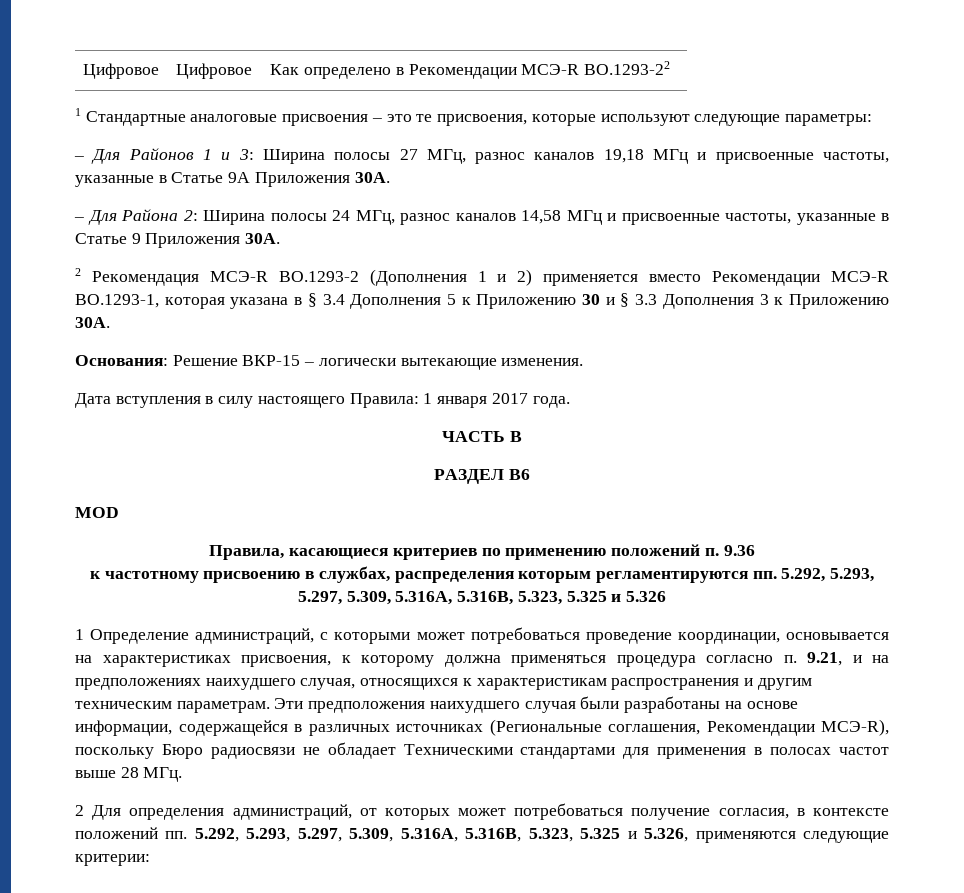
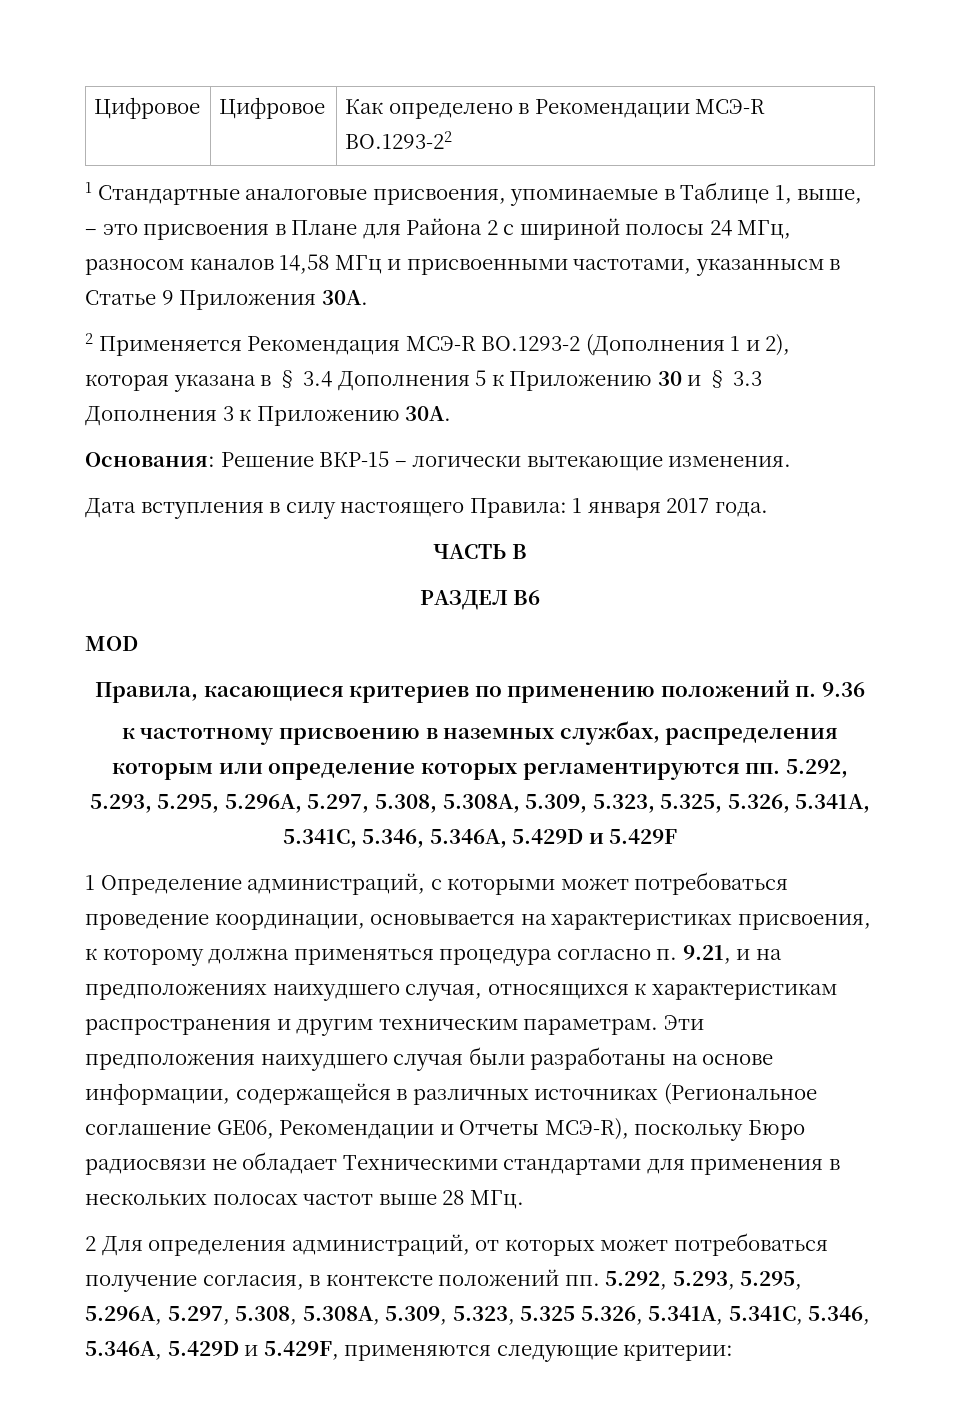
- 1 Стандартные аналоговые присвоения – это те присвоения, которые используют следующие параметры:
- – Для Районов 1 и 3: Ширина полосы 27 МГц, разнос каналов 19,18 МГц и присвоенные частоты, указанные в Статье 9А Приложения 30А.
- – Для Района 2: Ширина полосы 24 МГц, разнос каналов 14,58 МГц и присвоенные частоты, указанные в Статье 9 Приложения 30А.
+ 1 Стандартные аналоговые присвоения, упоминаемые в Таблице 1, выше, – это присвоения в Плане для Района 2 с шириной полосы 24 МГц, разносом каналов 14,58 МГц и присвоенными частотами, указаннысм в Статье 9 Приложения 30А.
- 2 Рекомендация МСЭ-R BO.1293-2 (Дополнения 1 и 2) применяется вместо Рекомендации МСЭ-R BO.1293-1, которая указана в § 3.4 Дополнения 5 к Приложению 30 и § 3.3 Дополнения 3 к Приложению 30A.
+ 2 Применяется Рекомендация МСЭ-R BO.1293-2 (Дополнения 1 и 2), которая указана в § 3.4 Дополнения 5 к Приложению 30 и § 3.3 Дополнения 3 к Приложению 30A.
- к частотному присвоению в службах, распределения которым регламентируются пп. 5.292, 5.293, 5.297, 5.309, 5.316A, 5.316B, 5.323, 5.325 и 5.326
+ к частотному присвоению в наземных службах, распределения которым или определение которых регламентируются пп. 5.292, 5.293, 5.295, 5.296A, 5.297, 5.308, 5.308A, 5.309, 5.323, 5.325, 5.326, 5.341A, 5.341C, 5.346, 5.346A, 5.429D и 5.429F
- Эти предположения наихудшего случая были разработаны на основе информации, содержащейся в различных источниках (Региональные соглашения, Рекомендации МСЭ-R), поскольку Бюро радиосвязи не обладает Техническими стандартами для применения в полосах частот выше 28 МГц.
+ Эти предположения наихудшего случая были разработаны на основе информации, содержащейся в различных источниках (Региональное соглашение GE06, Рекомендации и Отчеты МСЭ-R), поскольку Бюро радиосвязи не обладает Техническими стандартами для применения в нескольких полосах частот выше 28 МГц.
- 2 Для определения администраций, от которых может потребоваться получение согласия, в контексте положений пп. 5.292, 5.293, 5.297, 5.309, 5.316A, 5.316B, 5.323, 5.325 и 5.326, применяются следующие критерии:
+ 2 Для определения администраций, от которых может потребоваться получение согласия, в контексте положений пп. 5.292, 5.293, 5.295, 5.296A, 5.297, 5.308, 5.308A, 5.309, 5.323, 5.325 5.326, 5.341A, 5.341C, 5.346, 5.346A, 5.429D и 5.429F, применяются следующие критерии:

